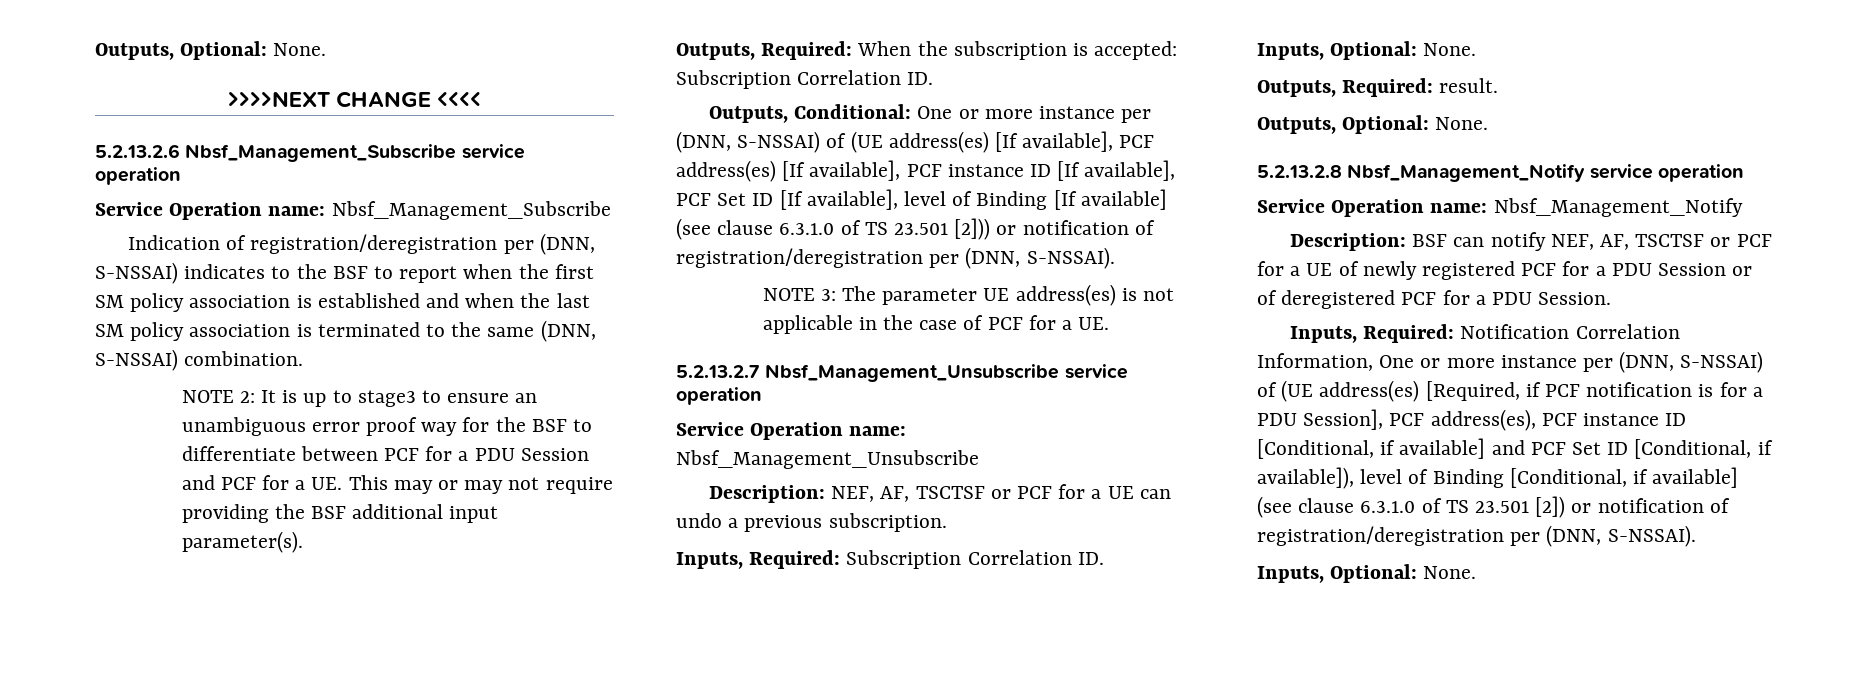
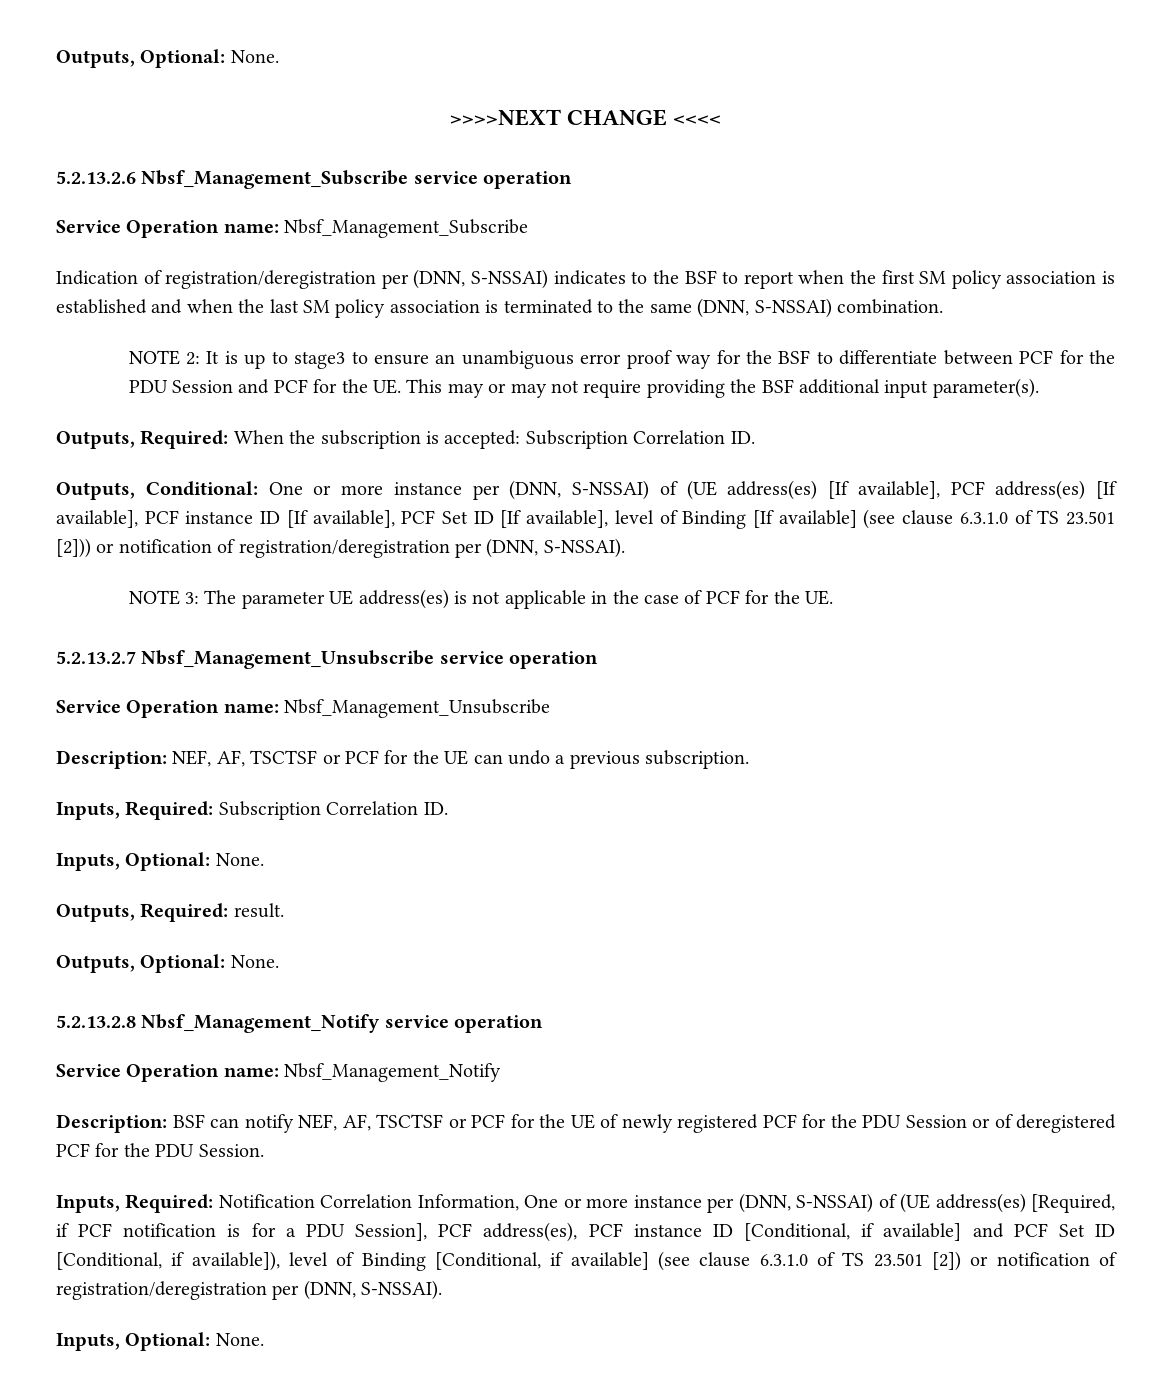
- NOTE 2: It is up to stage3 to ensure an unambiguous error proof way for the BSF to differentiate between PCF for a PDU Session and PCF for a UE. This may or may not require providing the BSF additional input parameter(s).
+ NOTE 2: It is up to stage3 to ensure an unambiguous error proof way for the BSF to differentiate between PCF for the PDU Session and PCF for the UE. This may or may not require providing the BSF additional input parameter(s).
- NOTE 3: The parameter UE address(es) is not applicable in the case of PCF for a UE.
+ NOTE 3: The parameter UE address(es) is not applicable in the case of PCF for the UE.
- Description: NEF, AF, TSCTSF or PCF for a UE can undo a previous subscription.
+ Description: NEF, AF, TSCTSF or PCF for the UE can undo a previous subscription.
- Description: BSF can notify NEF, AF, TSCTSF or PCF for a UE of newly registered PCF for a PDU Session or of deregistered PCF for a PDU Session.
+ Description: BSF can notify NEF, AF, TSCTSF or PCF for the UE of newly registered PCF for the PDU Session or of deregistered PCF for the PDU Session.

